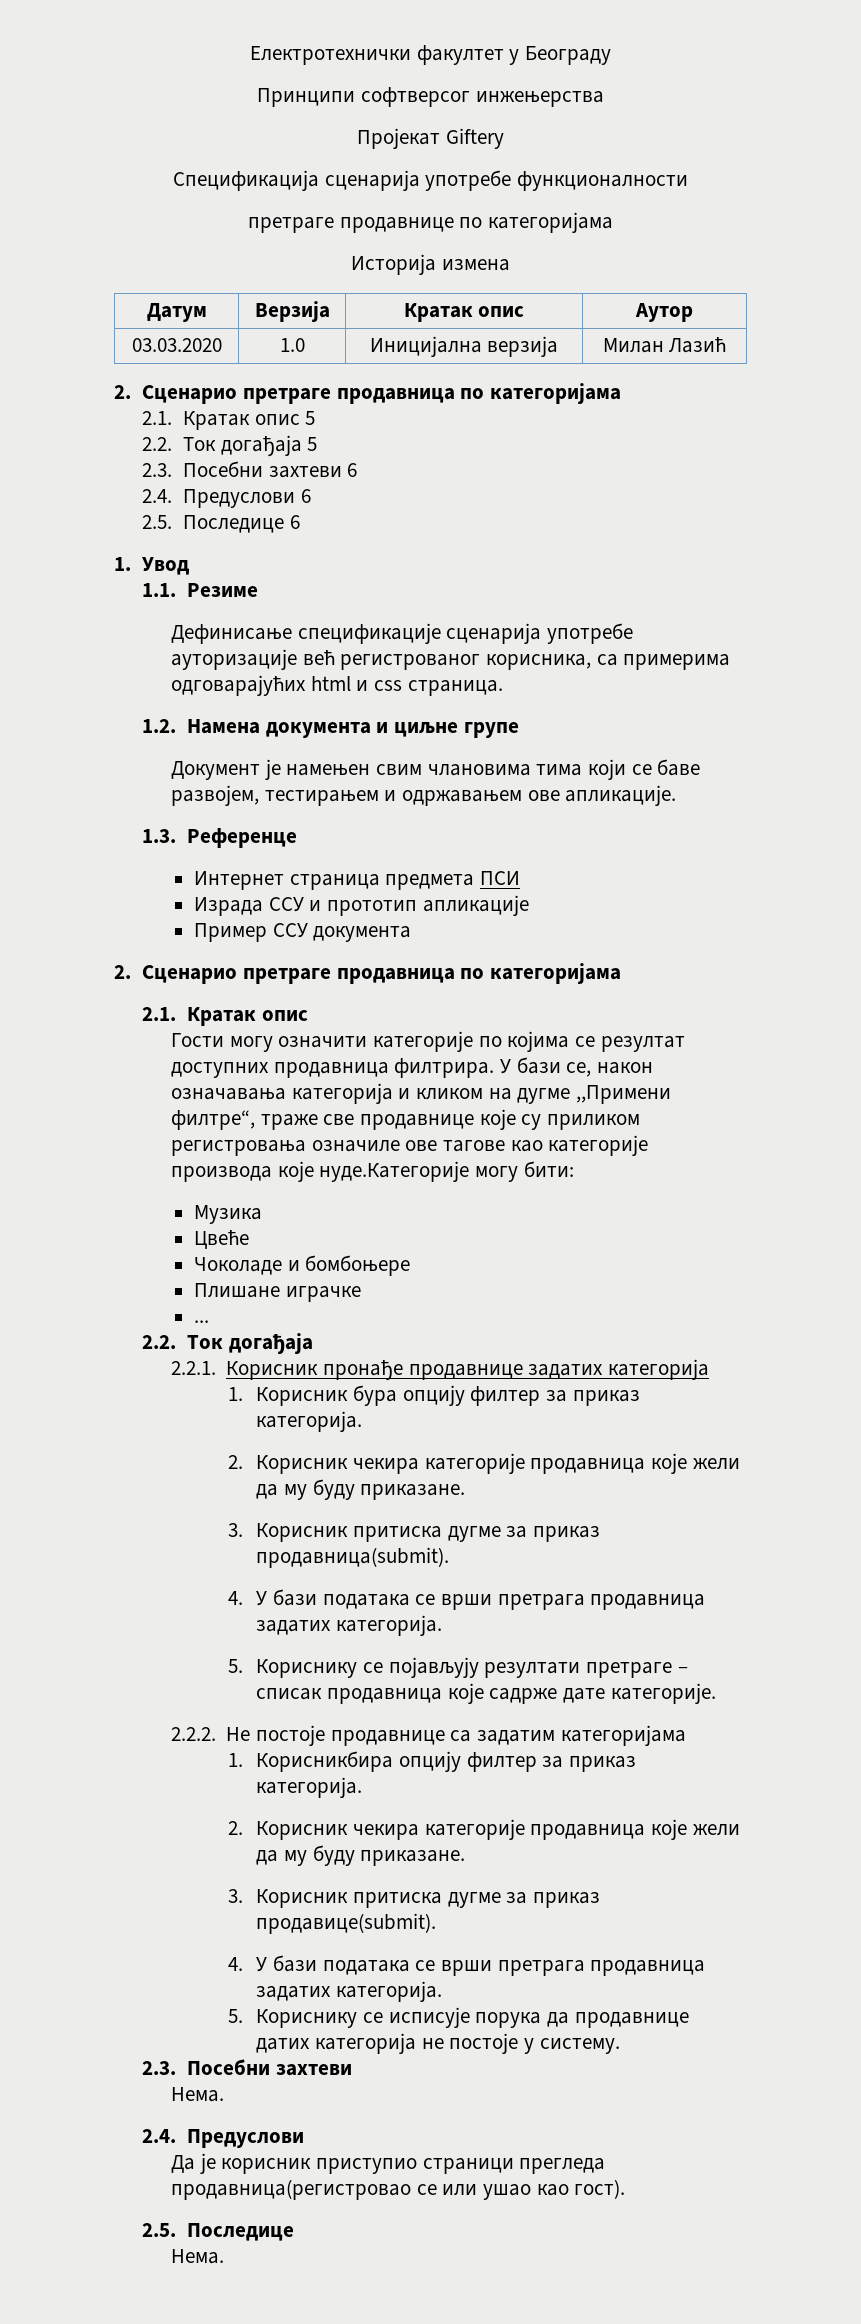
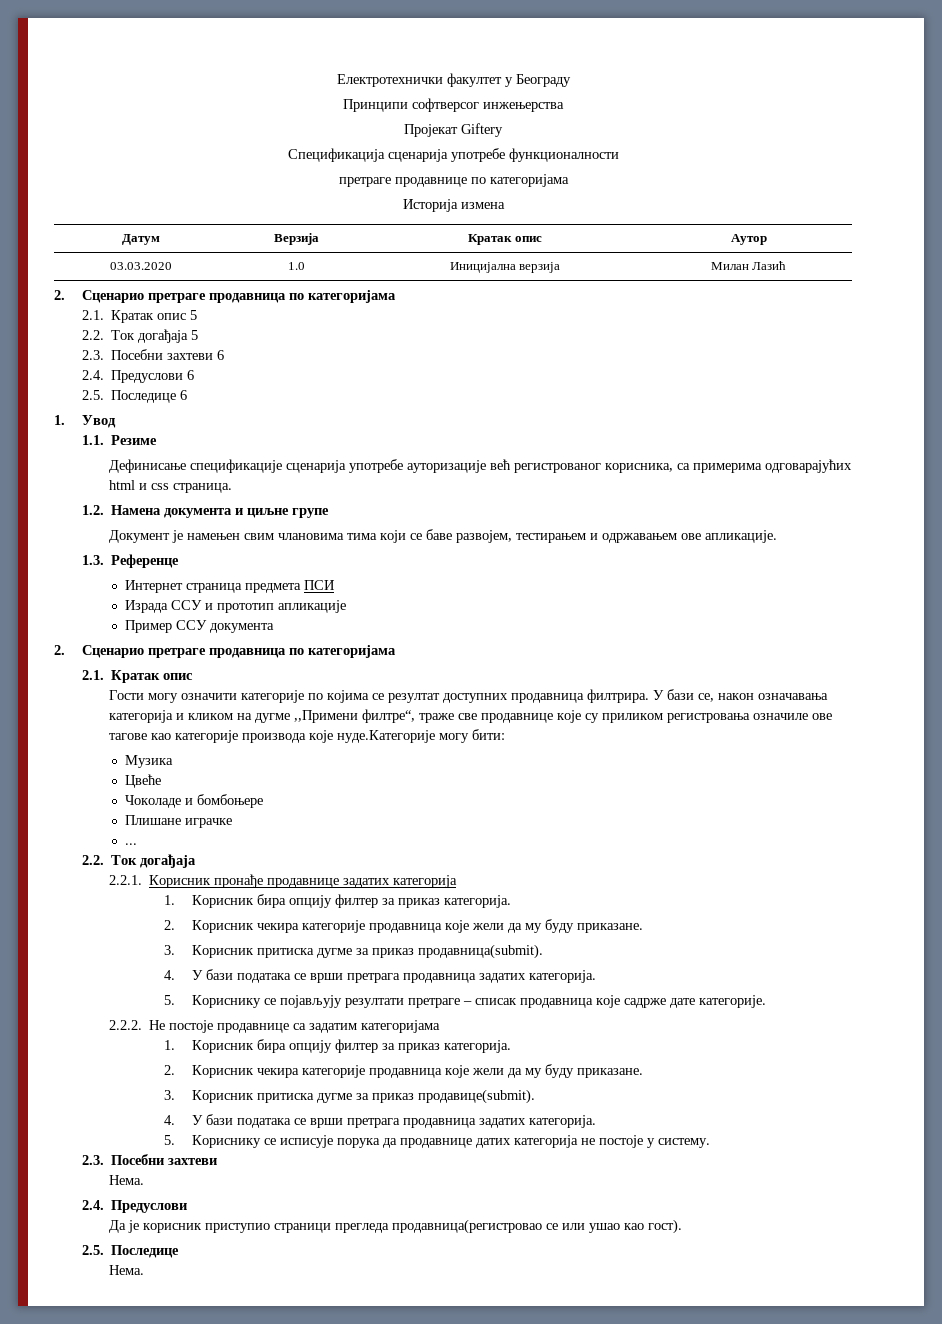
  2.2.1. Корисник пронађе продавнице задатих категорија
- 1. Корисник бура опцију филтер за приказ категорија.
+ 1. Корисник бира опцију филтер за приказ категорија.
  2.2.2. Не постоје продавнице са задатим категоријама
- 1. Корисникбира опцију филтер за приказ категорија.
+ 1. Корисник бира опцију филтер за приказ категорија.

